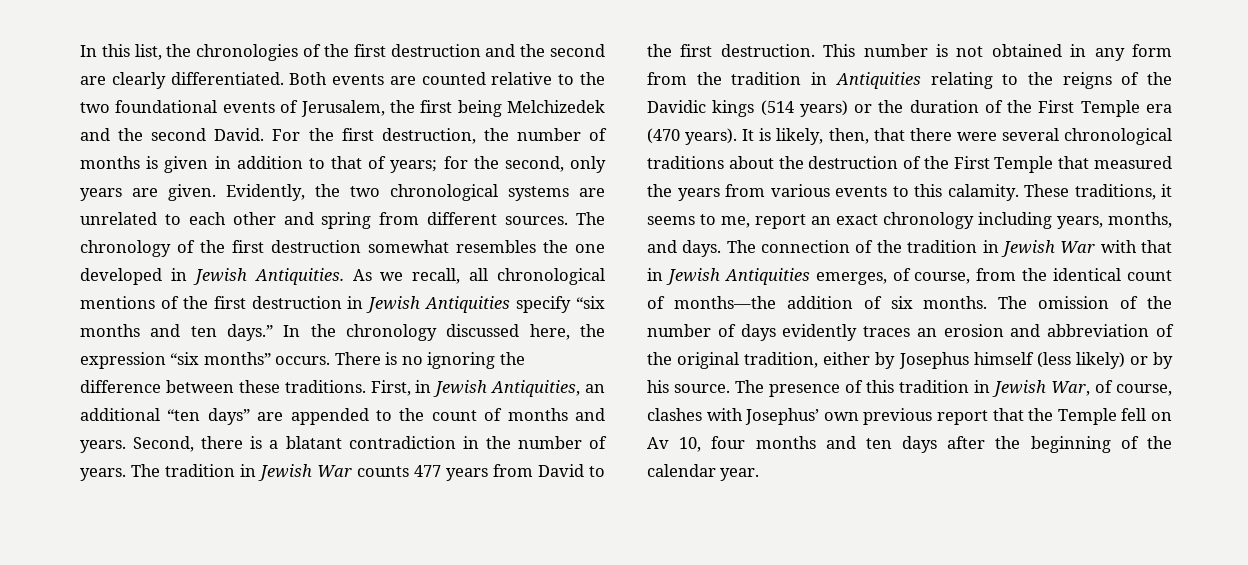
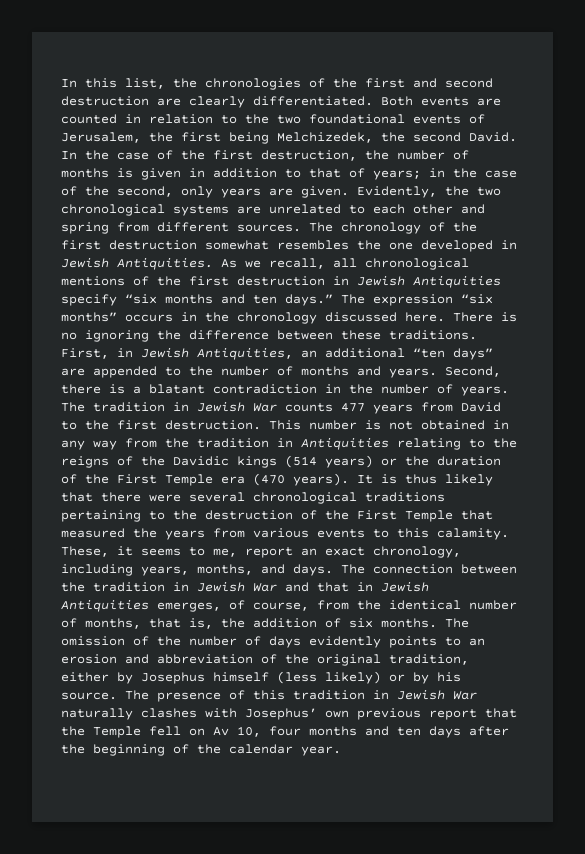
- In this list, the chronologies of the first destruction and the second are clearly differentiated.
+ In this list, the chronologies of the first and second destruction are clearly differentiated.
- Both events are counted relative to the two foundational events of Jerusalem, the first being Melchizedek and the second David.
+ Both events are counted in relation to the two foundational events of Jerusalem, the first being Melchizedek, the second David.
- For the first destruction, the number of months is given in addition to that of years; for the second, only years are given.
+ In the case of the first destruction, the number of months is given in addition to that of years; in the case of the second, only years are given.
- In the chronology discussed here, the expression “six months” occurs.
+ The expression “six months” occurs in the chronology discussed here.
- First, in Jewish Antiquities, an additional “ten days” are appended to the count of months and years.
+ First, in Jewish Antiquities, an additional “ten days” are appended to the number of months and years.
- This number is not obtained in any form from the tradition in Antiquities relating to the reigns of the Davidic kings (514 years) or the duration of the First Temple era (470 years).
+ This number is not obtained in any way from the tradition in Antiquities relating to the reigns of the Davidic kings (514 years) or the duration of the First Temple era (470 years).
- It is likely, then, that there were several chronological traditions about the destruction of the First Temple that measured the years from various events to this calamity.
+ It is thus likely that there were several chronological traditions pertaining to the destruction of the First Temple that measured the years from various events to this calamity.
- These traditions, it seems to me, report an exact chronology including years, months, and days.
+ These, it seems to me, report an exact chronology, including years, months, and days.
- The connection of the tradition in Jewish War with that in Jewish Antiquities emerges, of course, from the identical count of months—the addition of six months.
+ The connection between the tradition in Jewish War and that in Jewish Antiquities emerges, of course, from the identical number of months, that is, the addition of six months.
- The omission of the number of days evidently traces an erosion and abbreviation of the original tradition, either by Josephus himself (less likely) or by his source.
+ The omission of the number of days evidently points to an erosion and abbreviation of the original tradition, either by Josephus himself (less likely) or by his source.
- The presence of this tradition in Jewish War, of course, clashes with Josephus’ own previous report that the Temple fell on Av 10, four months and ten days after the beginning of the calendar year.
+ The presence of this tradition in Jewish War naturally clashes with Josephus’ own previous report that the Temple fell on Av 10, four months and ten days after the beginning of the calendar year.

